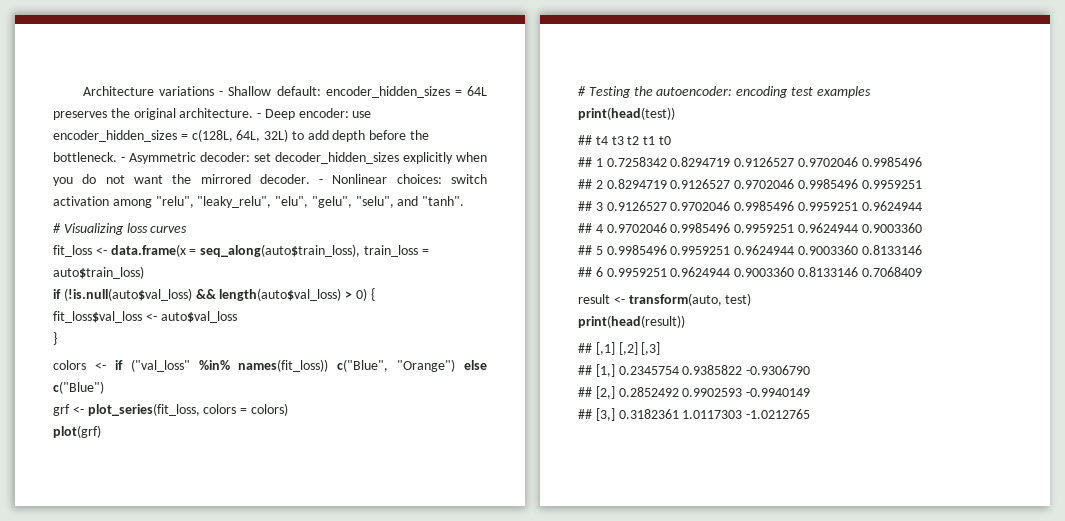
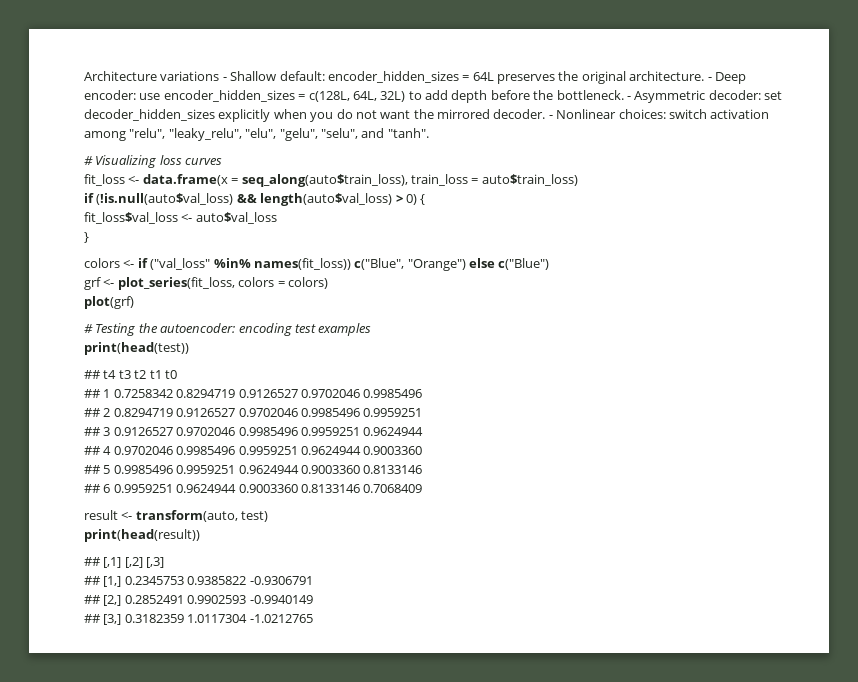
- ## [1,] 0.2345754 0.9385822 -0.9306790
+ ## [1,] 0.2345753 0.9385822 -0.9306791
- ## [2,] 0.2852492 0.9902593 -0.9940149
+ ## [2,] 0.2852491 0.9902593 -0.9940149
- ## [3,] 0.3182361 1.0117303 -1.0212765
+ ## [3,] 0.3182359 1.0117304 -1.0212765

